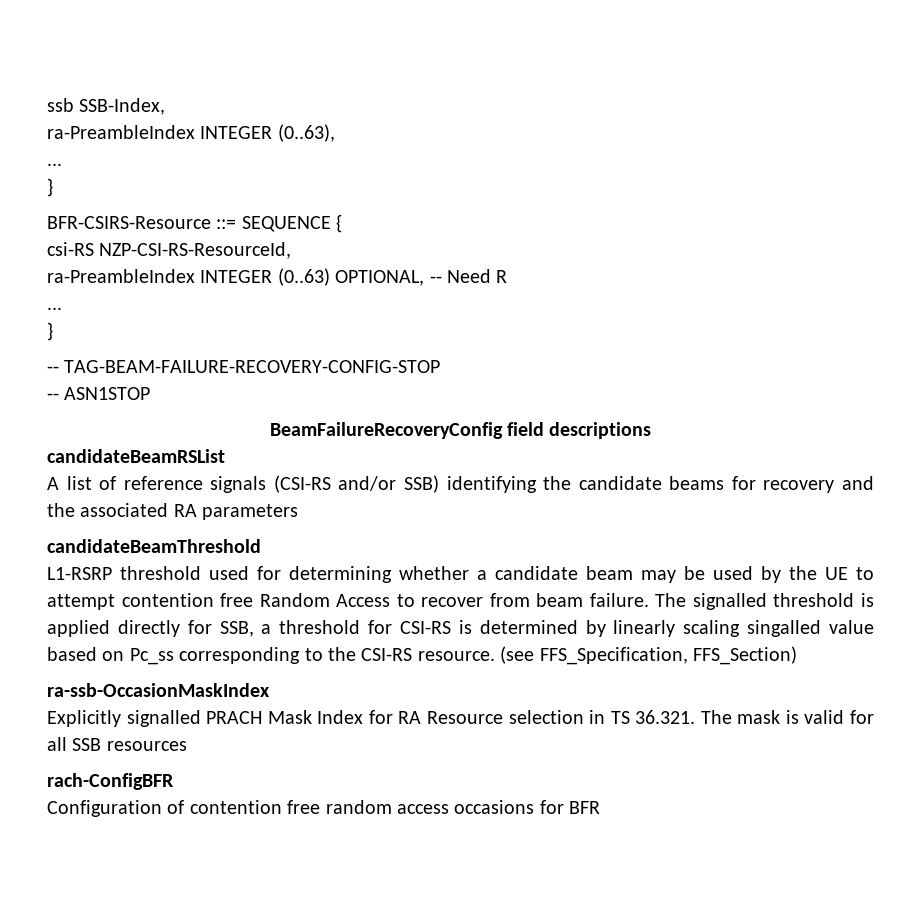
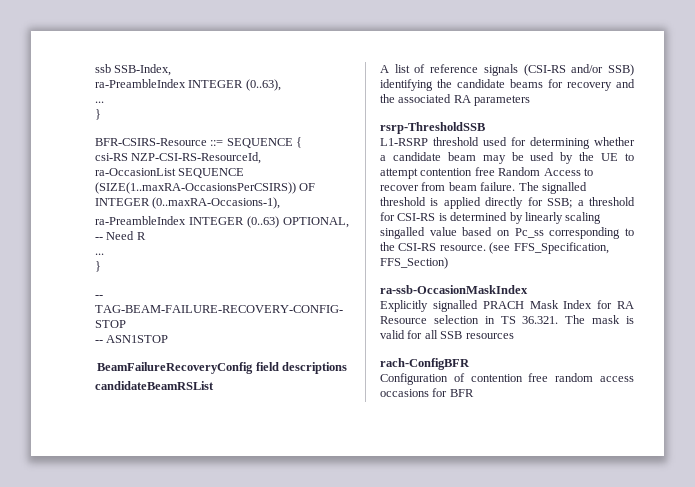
+ ra-OccasionList SEQUENCE (SIZE(1..maxRA-OccasionsPerCSIRS)) OF INTEGER (0..maxRA-Occasions-1),
- candidateBeamThreshold
+ rsrp-ThresholdSSB
- The signalled threshold is applied directly for SSB, a threshold for CSI-RS is determined by linearly scaling singalled value based on Pc_ss corresponding to the CSI-RS resource.
+ The signalled threshold is applied directly for SSB; a threshold for CSI-RS is determined by linearly scaling singalled value based on Pc_ss corresponding to the CSI-RS resource.

